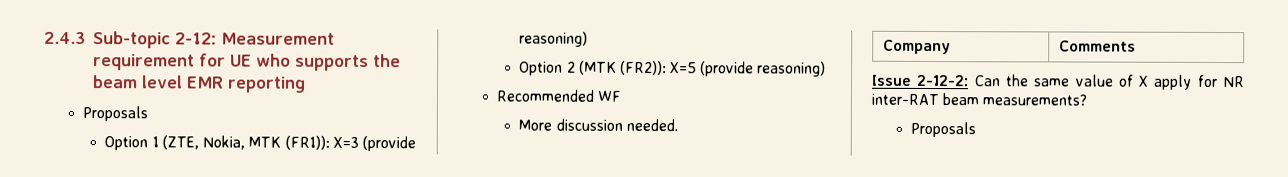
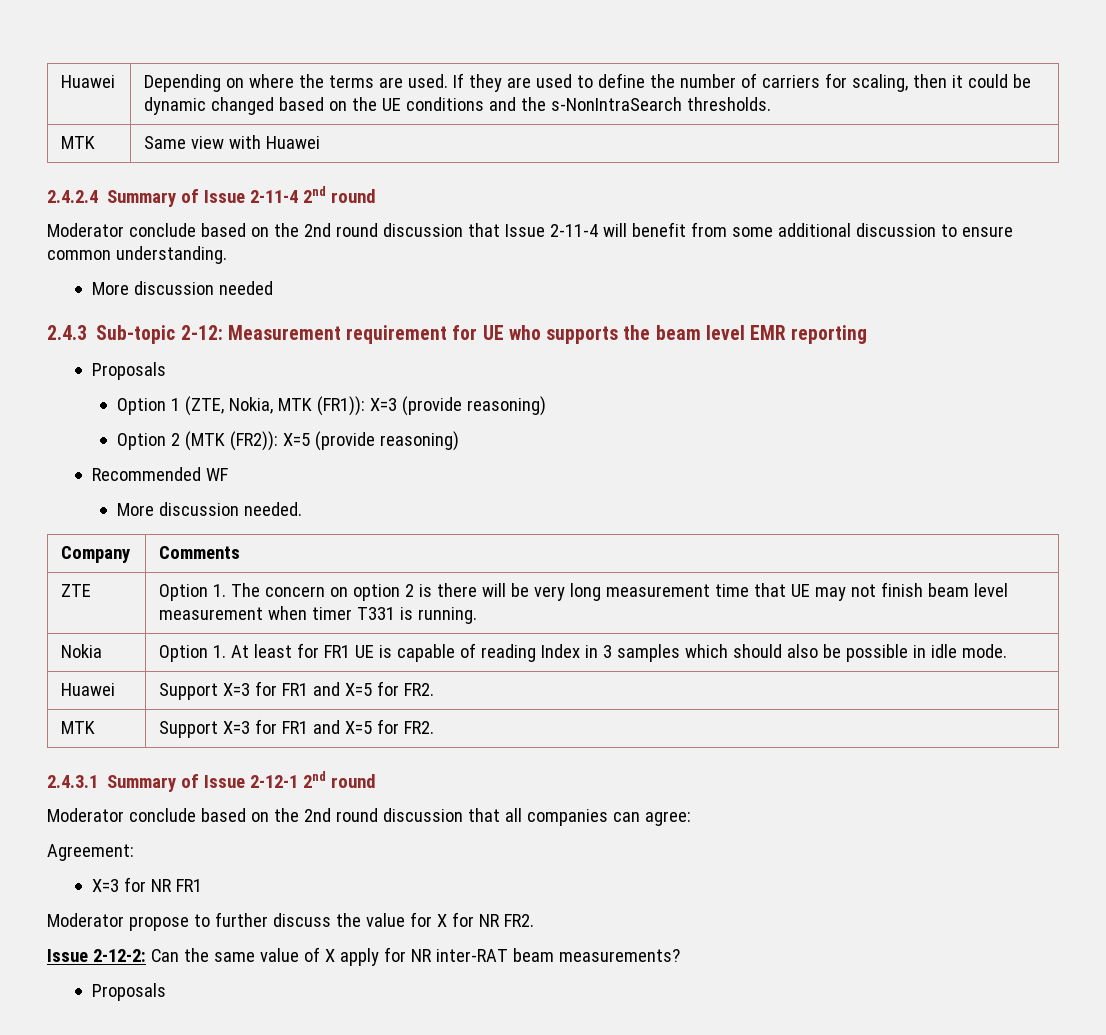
+ Huawei | Depending on where the terms are used. If they are used to define the number of carriers for scaling, then it could be dynamic changed based on the UE conditions and the s-NonIntraSearch thresholds.
+ MTK | Same view with Huawei
+ 2.4.2.4 Summary of Issue 2-11-4 2nd round
+ Moderator conclude based on the 2nd round discussion that Issue 2-11-4 will benefit from some additional discussion to ensure common understanding.
+ More discussion needed
+ ZTE | Option 1. The concern on option 2 is there will be very long measurement time that UE may not finish beam level measurement when timer T331 is running.
+ Nokia | Option 1. At least for FR1 UE is capable of reading Index in 3 samples which should also be possible in idle mode.
+ Huawei | Support X=3 for FR1 and X=5 for FR2.
+ MTK | Support X=3 for FR1 and X=5 for FR2.
+ 2.4.3.1 Summary of Issue 2-12-1 2nd round
+ Moderator conclude based on the 2nd round discussion that all companies can agree:
+ Agreement:
+ X=3 for NR FR1
+ Moderator propose to further discuss the value for X for NR FR2.

